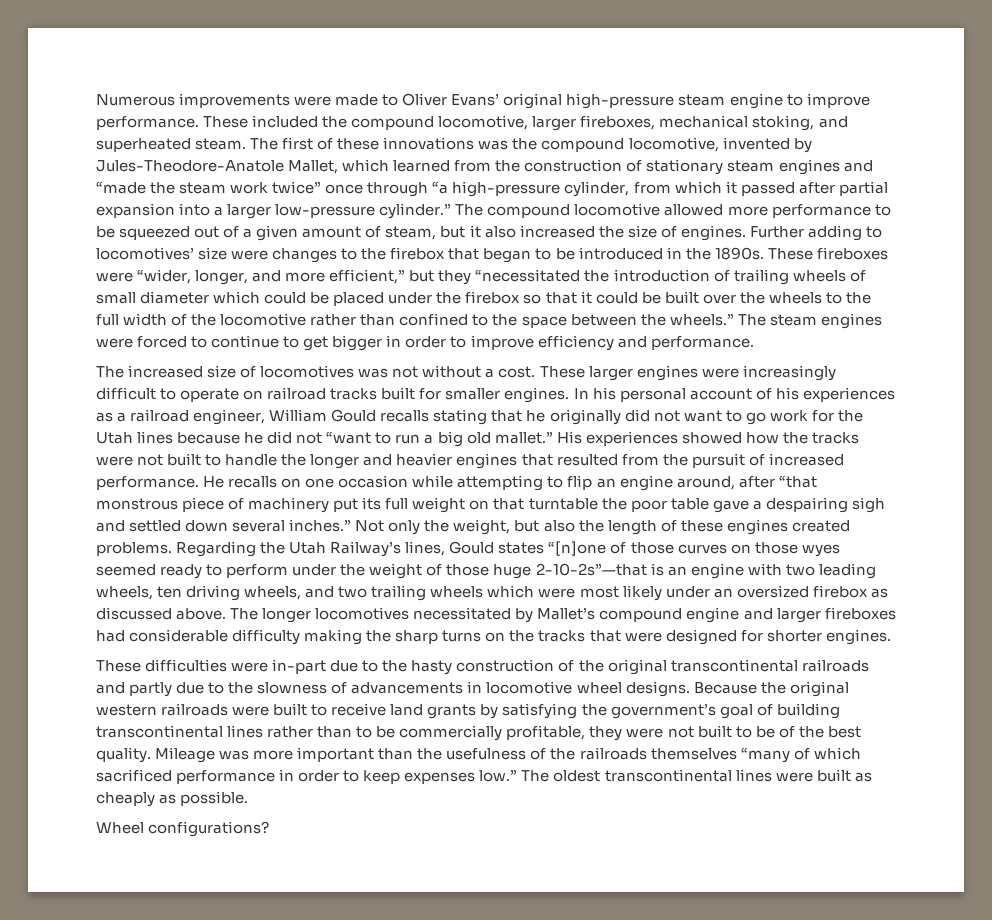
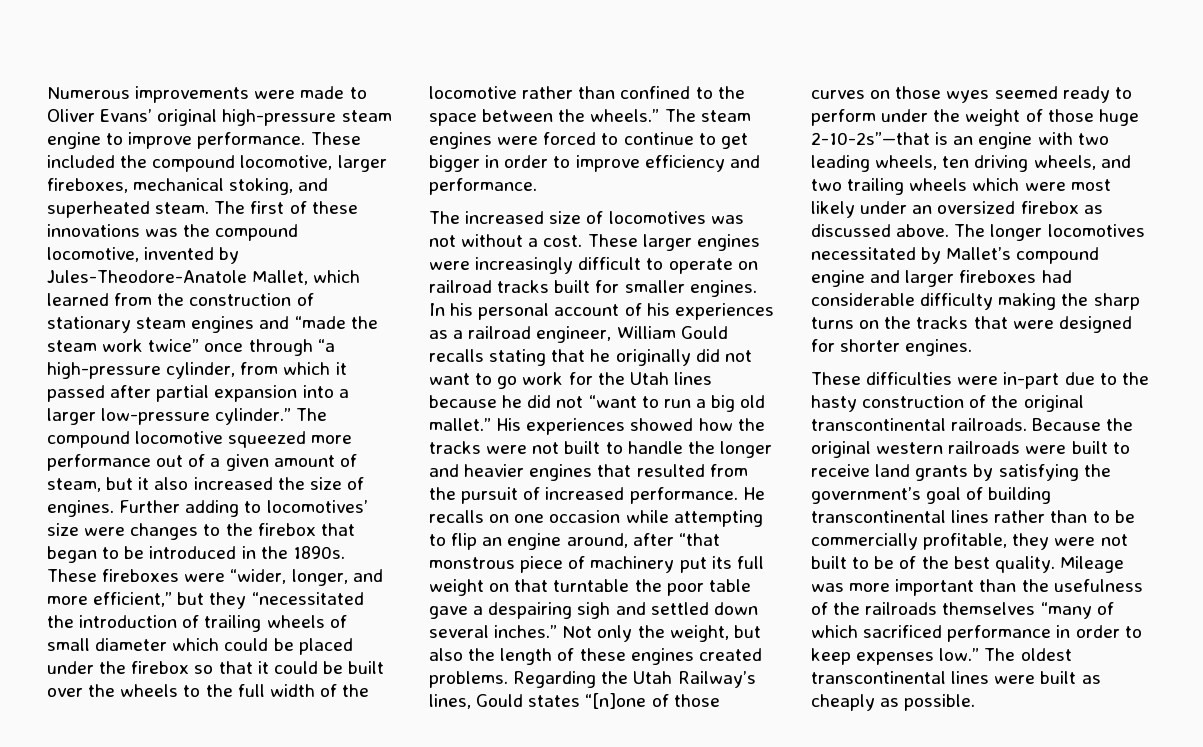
- The compound locomotive allowed more performance to be squeezed out of a given amount of steam, but it also increased the size of engines.
+ The compound locomotive squeezed more performance out of a given amount of steam, but it also increased the size of engines.
- These difficulties were in-part due to the hasty construction of the original transcontinental railroads and partly due to the slowness of advancements in locomotive wheel designs.
+ These difficulties were in-part due to the hasty construction of the original transcontinental railroads.
- Wheel configurations?

